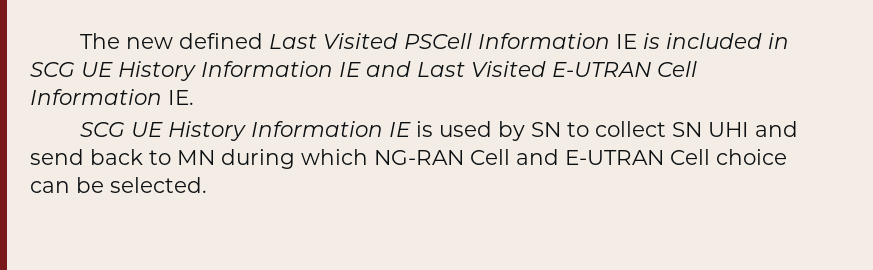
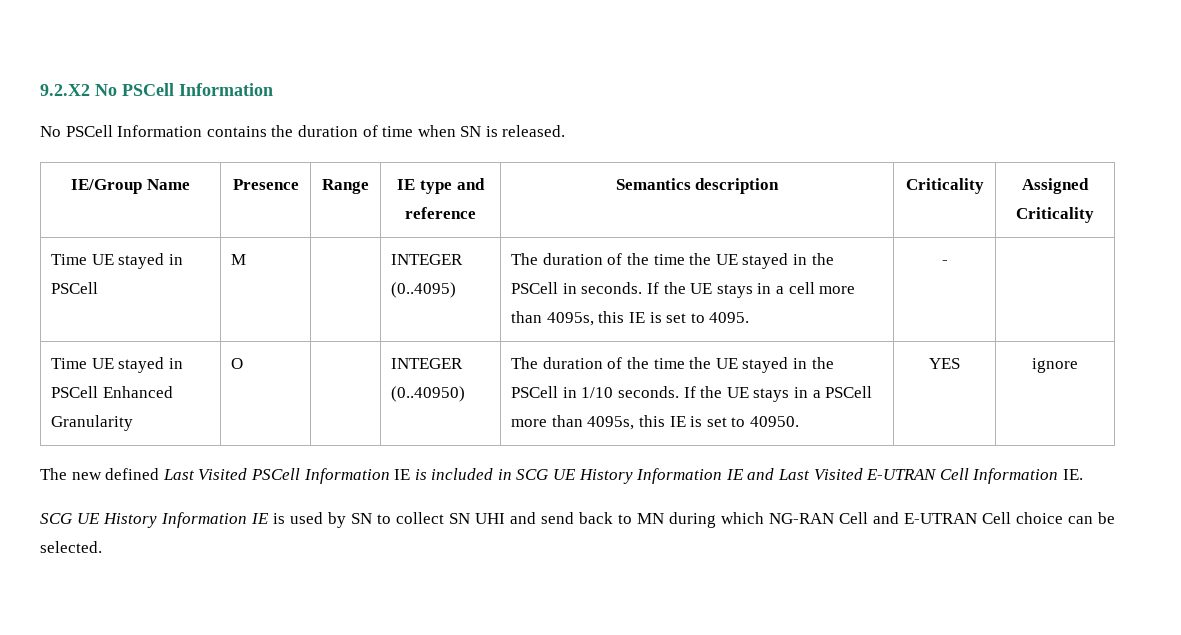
+ 9.2.X2 No PSCell Information
+ No PSCell Information contains the duration of time when SN is released.
+ IE/Group Name | Presence | Range | IE type and reference | Semantics description | Criticality | Assigned Criticality
+ Time UE stayed in PSCell | M | | INTEGER (0..4095) | The duration of the time the UE stayed in the PSCell in seconds. If the UE stays in a cell more than 4095s, this IE is set to 4095. | - |
+ Time UE stayed in PSCell Enhanced Granularity | O | | INTEGER (0..40950) | The duration of the time the UE stayed in the PSCell in 1/10 seconds. If the UE stays in a PSCell more than 4095s, this IE is set to 40950. | YES | ignore

